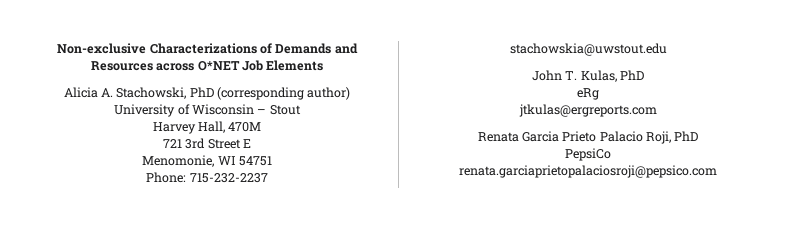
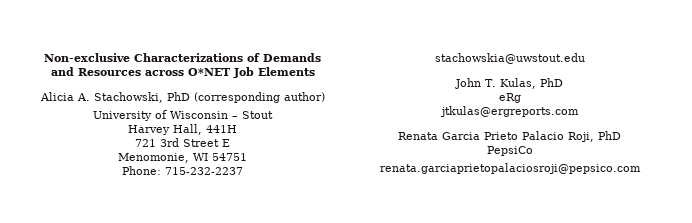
- Harvey Hall, 470M
+ Harvey Hall, 441H

